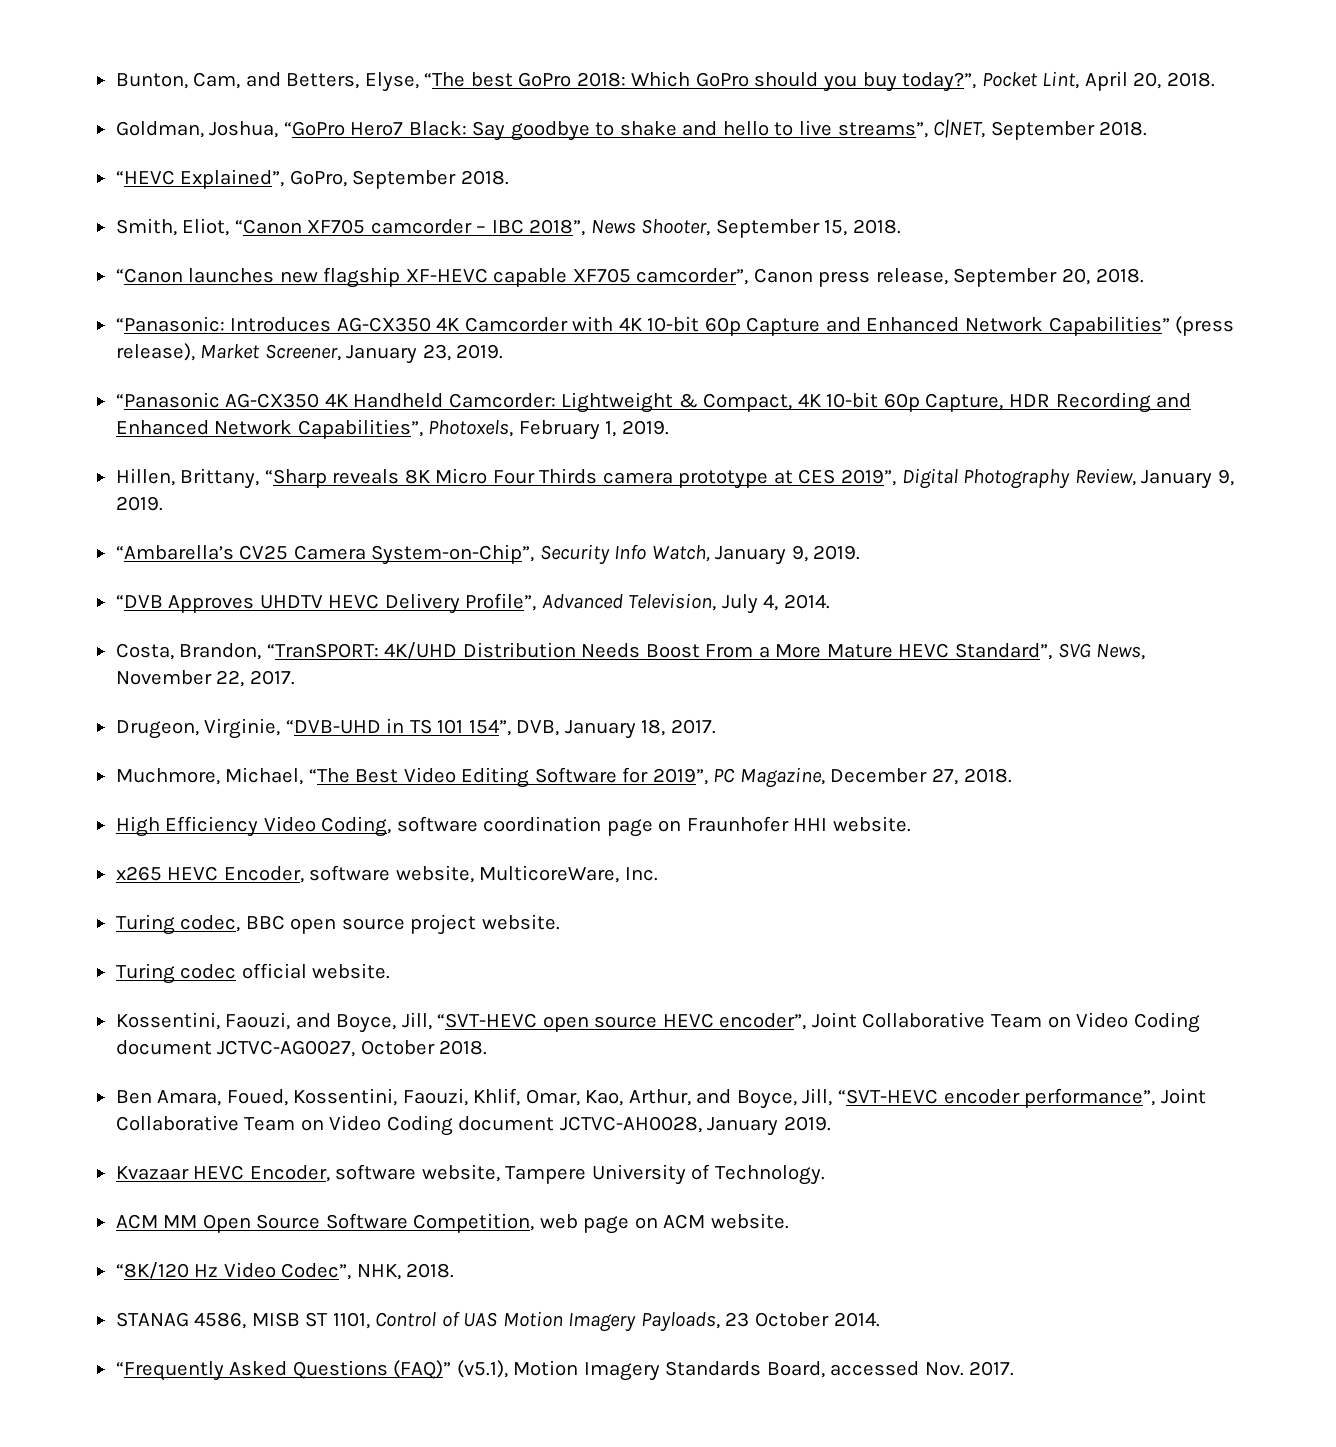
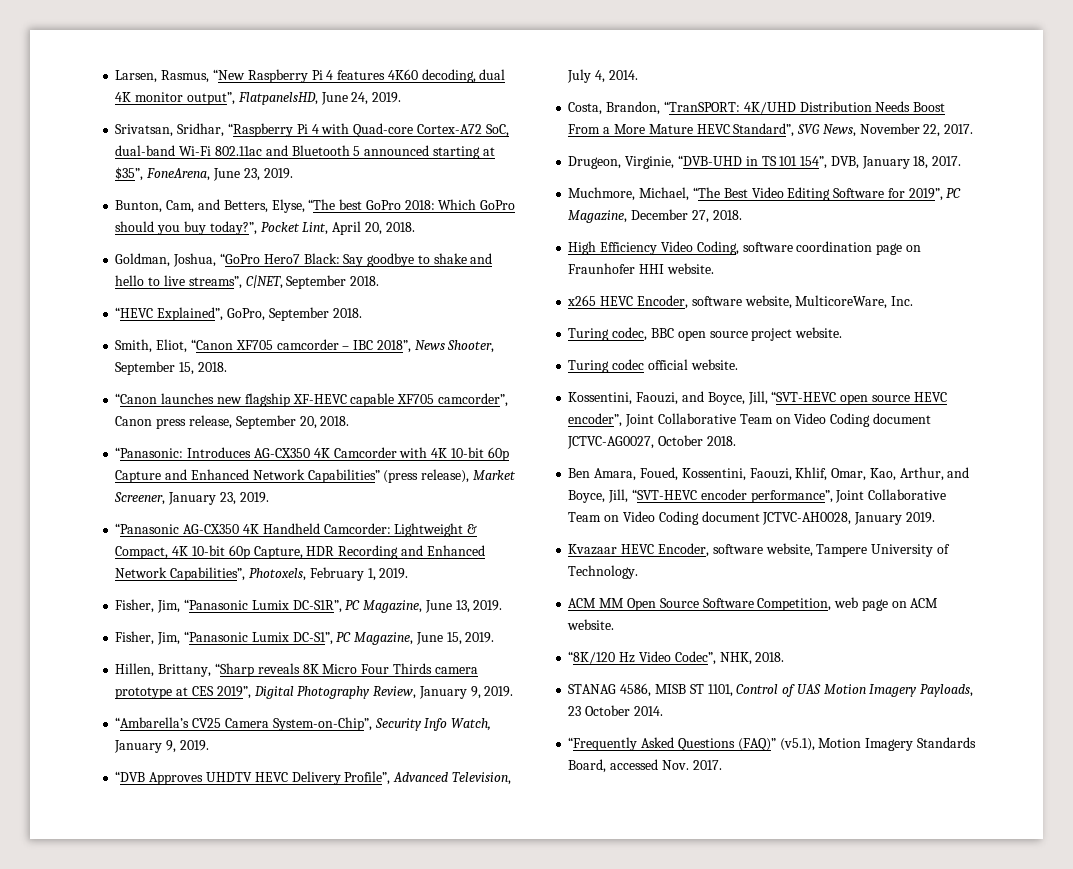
+ Larsen, Rasmus, “New Raspberry Pi 4 features 4K60 decoding, dual 4K monitor output”, FlatpanelsHD, June 24, 2019.
+ Srivatsan, Sridhar, “Raspberry Pi 4 with Quad-core Cortex-A72 SoC, dual-band Wi-Fi 802.11ac and Bluetooth 5 announced starting at $35”, FoneArena, June 23, 2019.
+ Fisher, Jim, “Panasonic Lumix DC-S1R”, PC Magazine, June 13, 2019.
+ Fisher, Jim, “Panasonic Lumix DC-S1”, PC Magazine, June 15, 2019.

